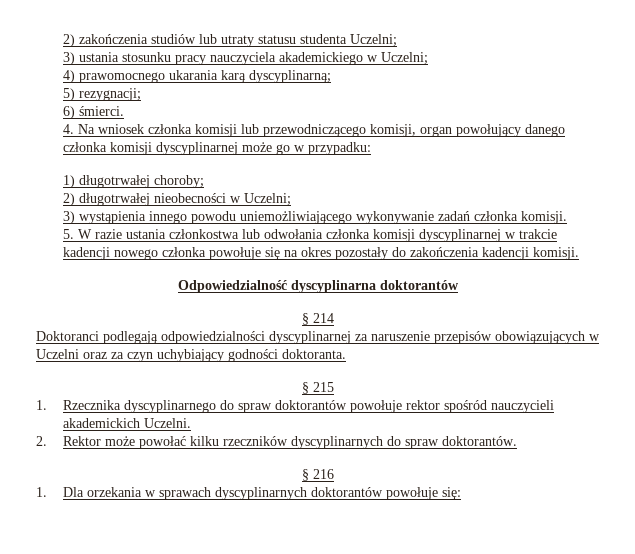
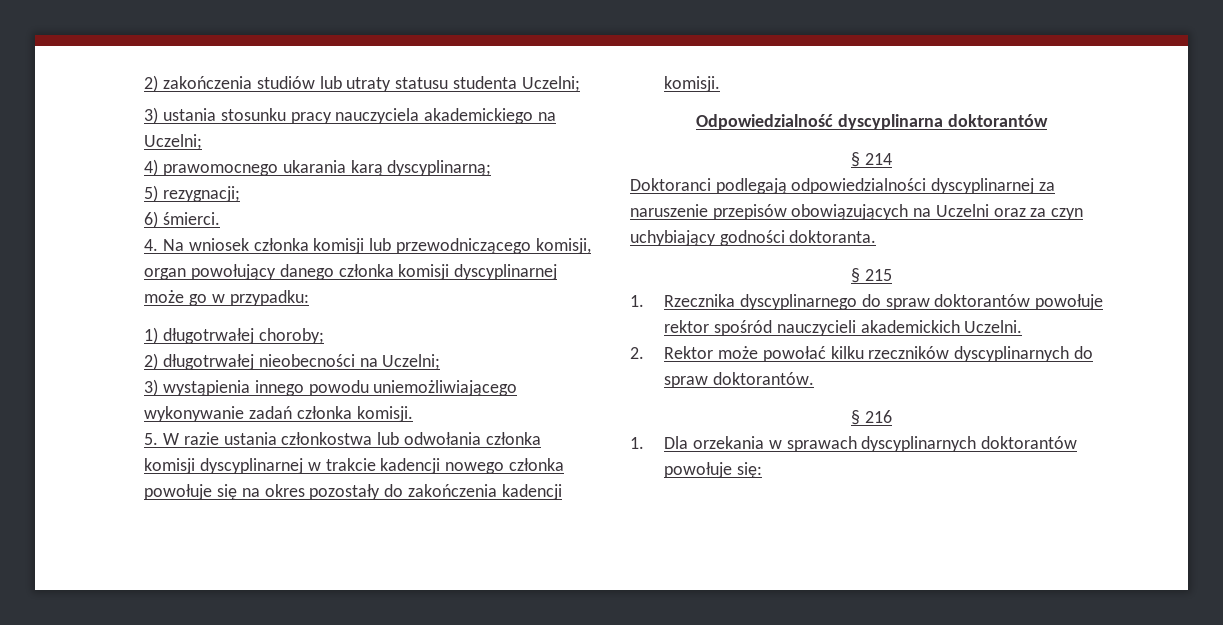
- 3) ustania stosunku pracy nauczyciela akademickiego w Uczelni;
+ 3) ustania stosunku pracy nauczyciela akademickiego na Uczelni;
- 2) długotrwałej nieobecności w Uczelni;
+ 2) długotrwałej nieobecności na Uczelni;
- Doktoranci podlegają odpowiedzialności dyscyplinarnej za naruszenie przepisów obowiązujących w Uczelni oraz za czyn uchybiający godności doktoranta.
+ Doktoranci podlegają odpowiedzialności dyscyplinarnej za naruszenie przepisów obowiązujących na Uczelni oraz za czyn uchybiający godności doktoranta.

